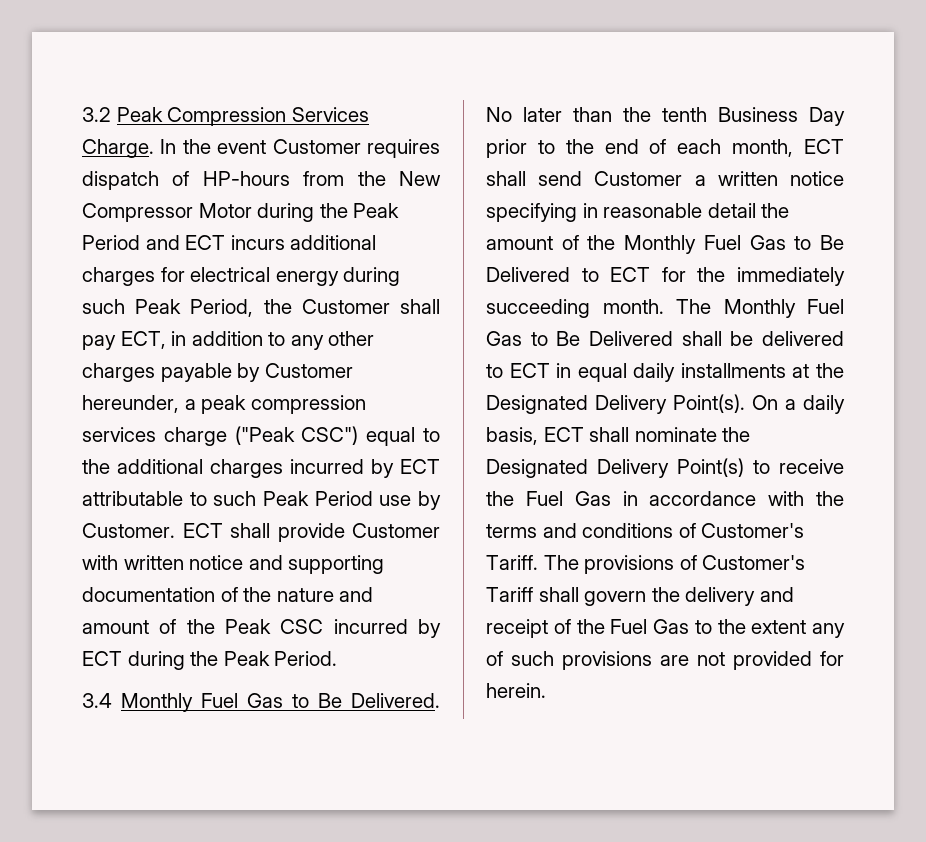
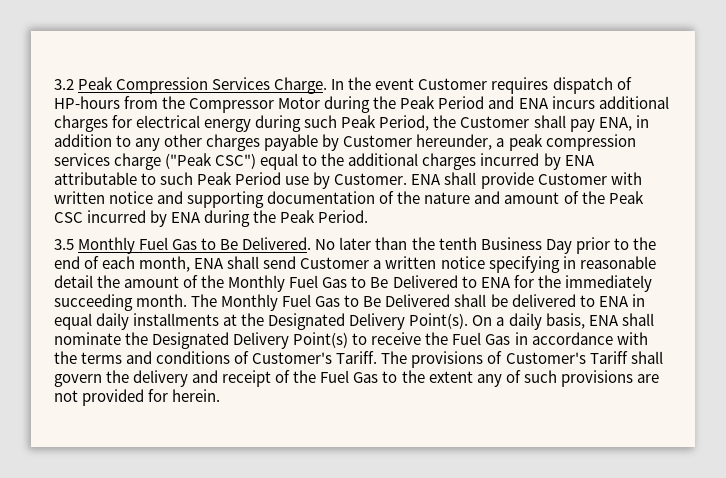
- In the event Customer requires dispatch of HP-hours from the New Compressor Motor during the Peak Period and ECT incurs additional charges for electrical energy during such Peak Period, the Customer shall pay ECT, in addition to any other charges payable by Customer hereunder, a peak compression services charge ("Peak CSC") equal to the additional charges incurred by ECT attributable to such Peak Period use by Customer.
+ In the event Customer requires dispatch of HP-hours from the Compressor Motor during the Peak Period and ENA incurs additional charges for electrical energy during such Peak Period, the Customer shall pay ENA, in addition to any other charges payable by Customer hereunder, a peak compression services charge ("Peak CSC") equal to the additional charges incurred by ENA attributable to such Peak Period use by Customer.
- ECT shall provide Customer with written notice and supporting documentation of the nature and amount of the Peak CSC incurred by ECT during the Peak Period.
+ ENA shall provide Customer with written notice and supporting documentation of the nature and amount of the Peak CSC incurred by ENA during the Peak Period.
- 3.4 Monthly Fuel Gas to Be Delivered.
+ 3.5 Monthly Fuel Gas to Be Delivered.
- No later than the tenth Business Day prior to the end of each month, ECT shall send Customer a written notice specifying in reasonable detail the amount of the Monthly Fuel Gas to Be Delivered to ECT for the immediately succeeding month.
+ No later than the tenth Business Day prior to the end of each month, ENA shall send Customer a written notice specifying in reasonable detail the amount of the Monthly Fuel Gas to Be Delivered to ENA for the immediately succeeding month.
- The Monthly Fuel Gas to Be Delivered shall be delivered to ECT in equal daily installments at the Designated Delivery Point(s).
+ The Monthly Fuel Gas to Be Delivered shall be delivered to ENA in equal daily installments at the Designated Delivery Point(s).
- On a daily basis, ECT shall nominate the Designated Delivery Point(s) to receive the Fuel Gas in accordance with the terms and conditions of Customer's Tariff.
+ On a daily basis, ENA shall nominate the Designated Delivery Point(s) to receive the Fuel Gas in accordance with the terms and conditions of Customer's Tariff.

